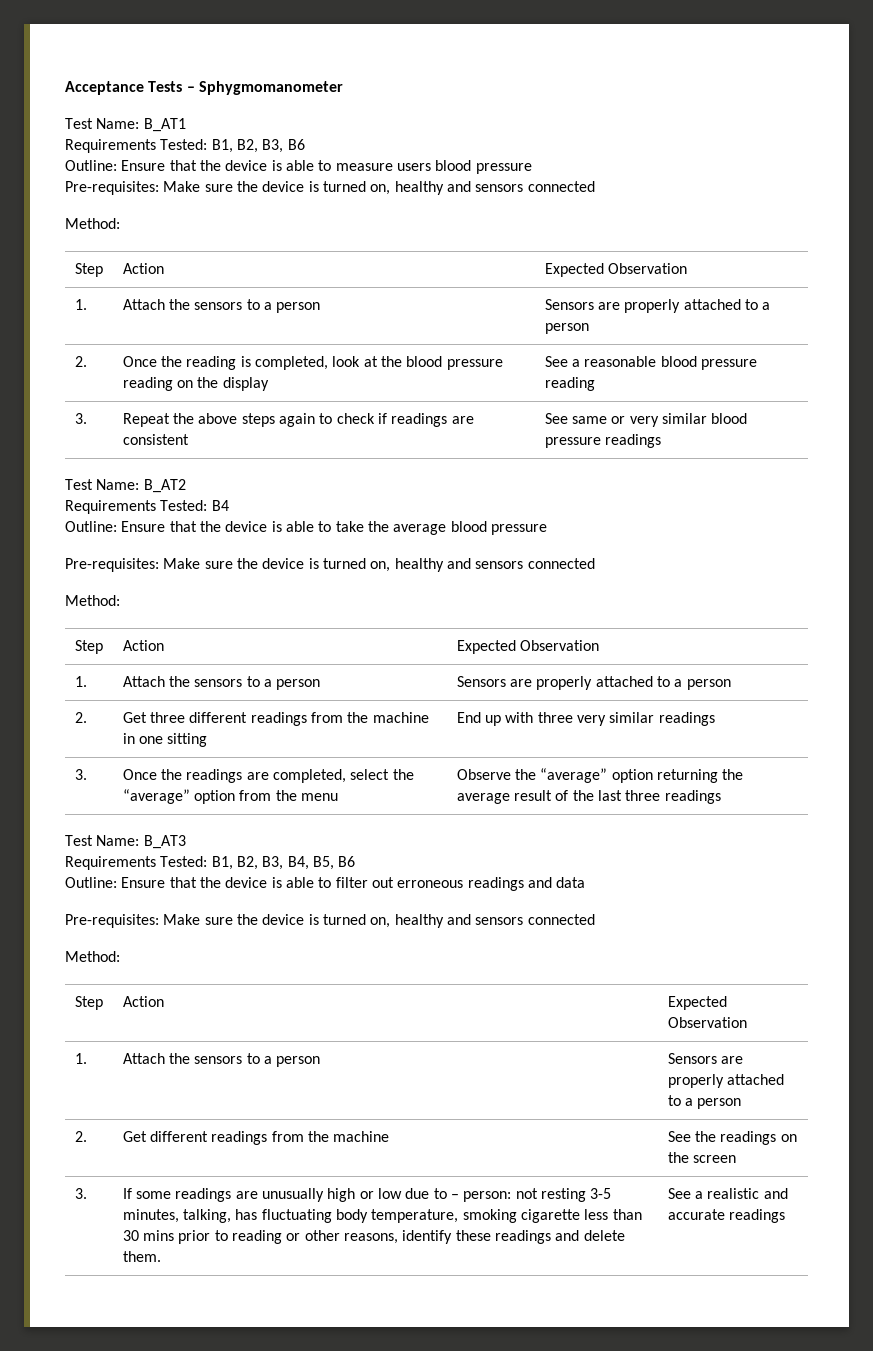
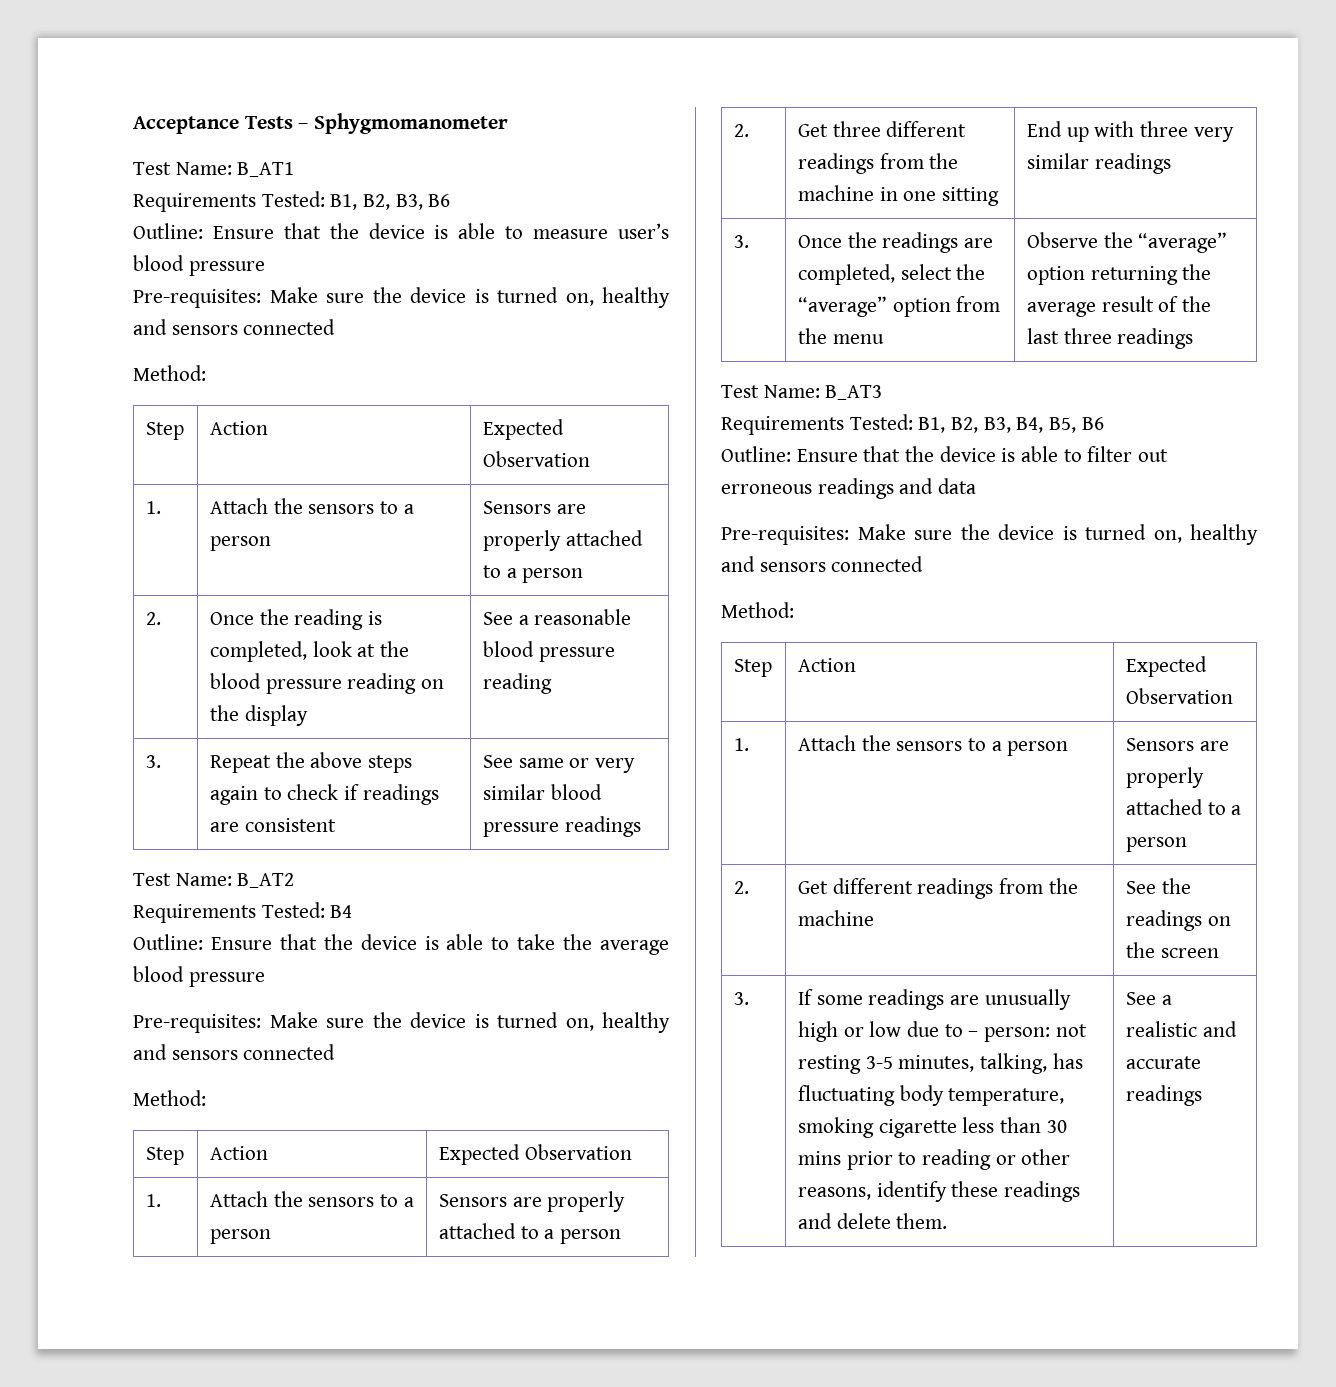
- Outline: Ensure that the device is able to measure users blood pressure
+ Outline: Ensure that the device is able to measure user’s blood pressure

